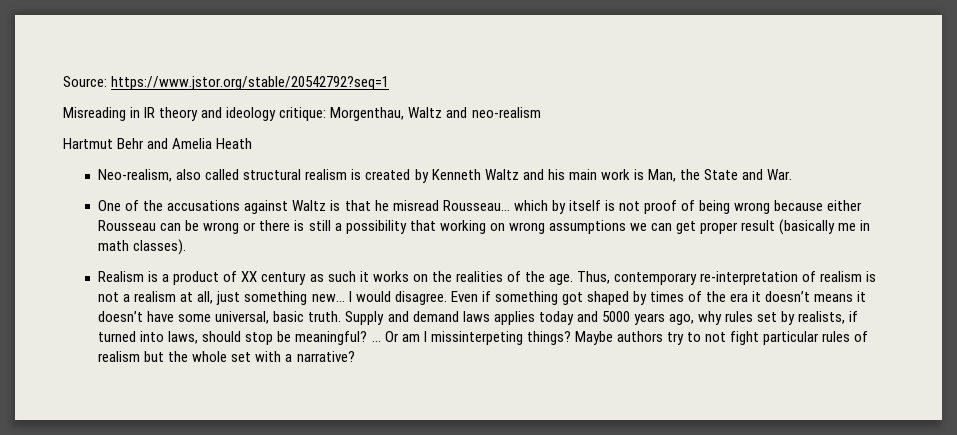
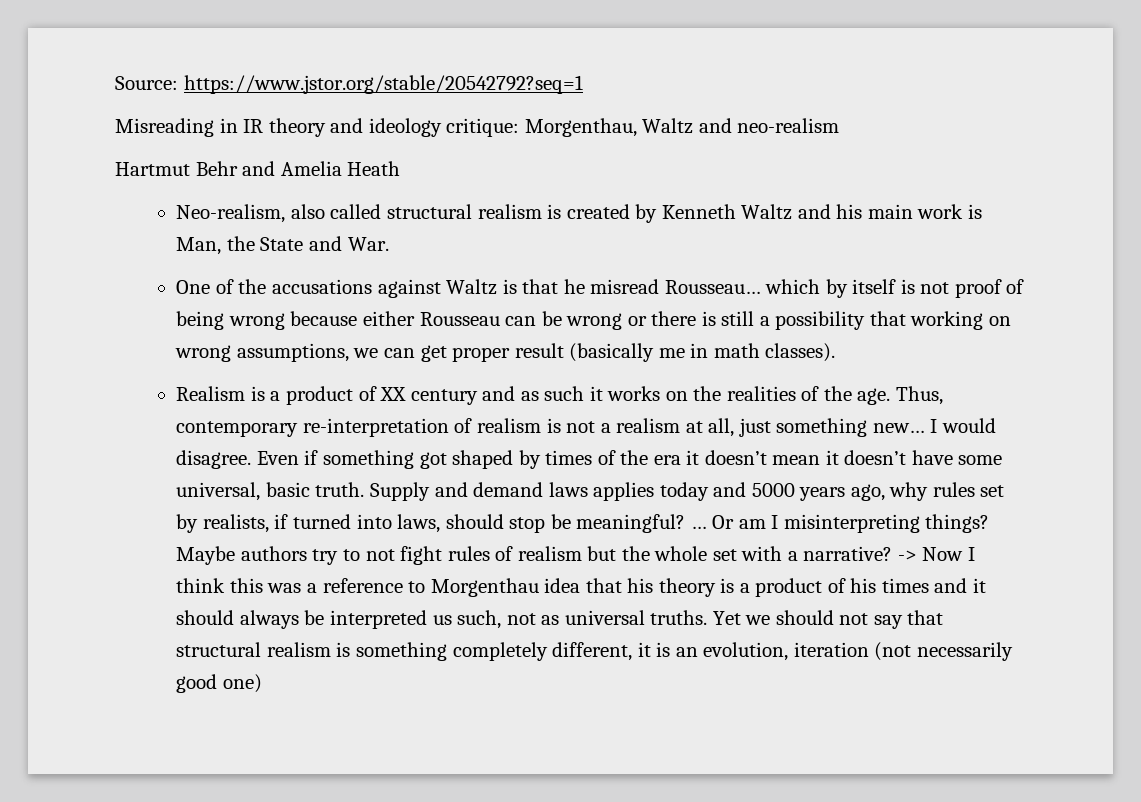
- One of the accusations against Waltz is that he misread Rousseau… which by itself is not proof of being wrong because either Rousseau can be wrong or there is still a possibility that working on wrong assumptions we can get proper result (basically me in math classes).
+ One of the accusations against Waltz is that he misread Rousseau… which by itself is not proof of being wrong because either Rousseau can be wrong or there is still a possibility that working on wrong assumptions, we can get proper result (basically me in math classes).
- Realism is a product of XX century as such it works on the realities of the age.
+ Realism is a product of XX century and as such it works on the realities of the age.
- Even if something got shaped by times of the era it doesn’t means it doesn’t have some universal, basic truth.
+ Even if something got shaped by times of the era it doesn’t mean it doesn’t have some universal, basic truth.
- Or am I missinterpeting things?
+ Or am I misinterpreting things?
- Maybe authors try to not fight particular rules of realism but the whole set with a narrative?
+ Maybe authors try to not fight rules of realism but the whole set with a narrative?
+ -> Now I think this was a reference to Morgenthau idea that his theory is a product of his times and it should always be interpreted us such, not as universal truths. Yet we should not say that structural realism is something completely different, it is an evolution, iteration (not necessarily good one)

